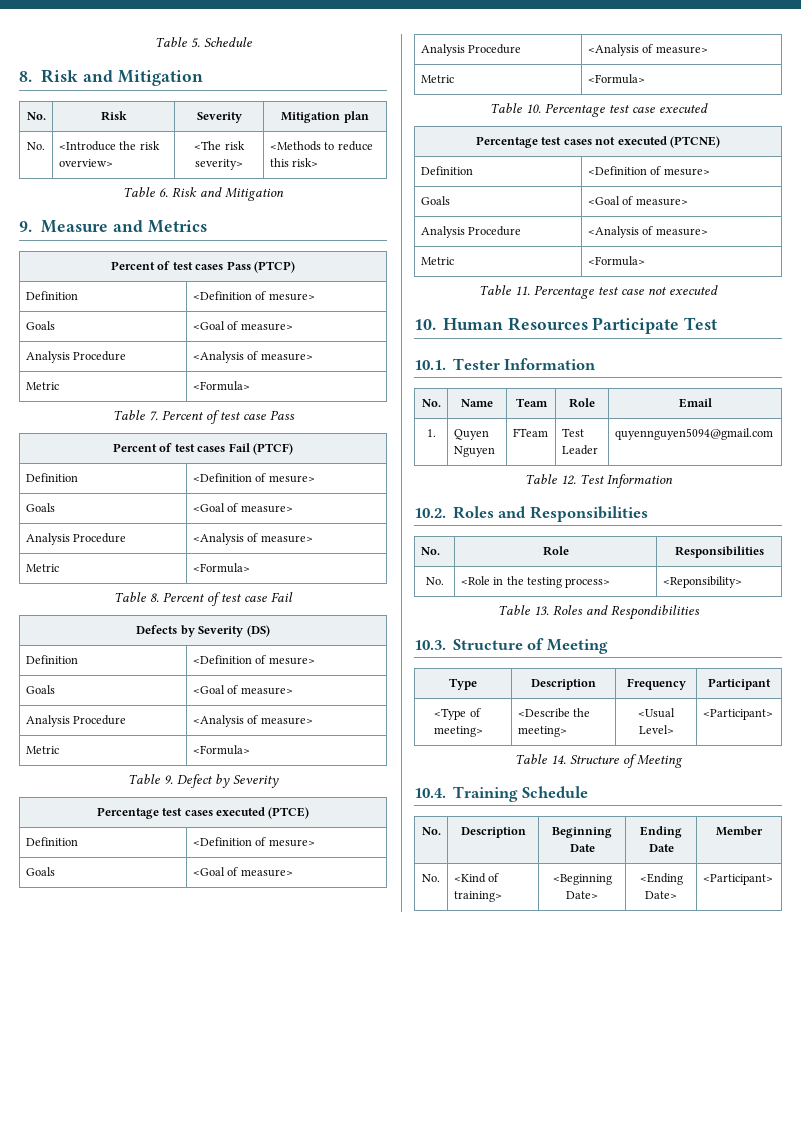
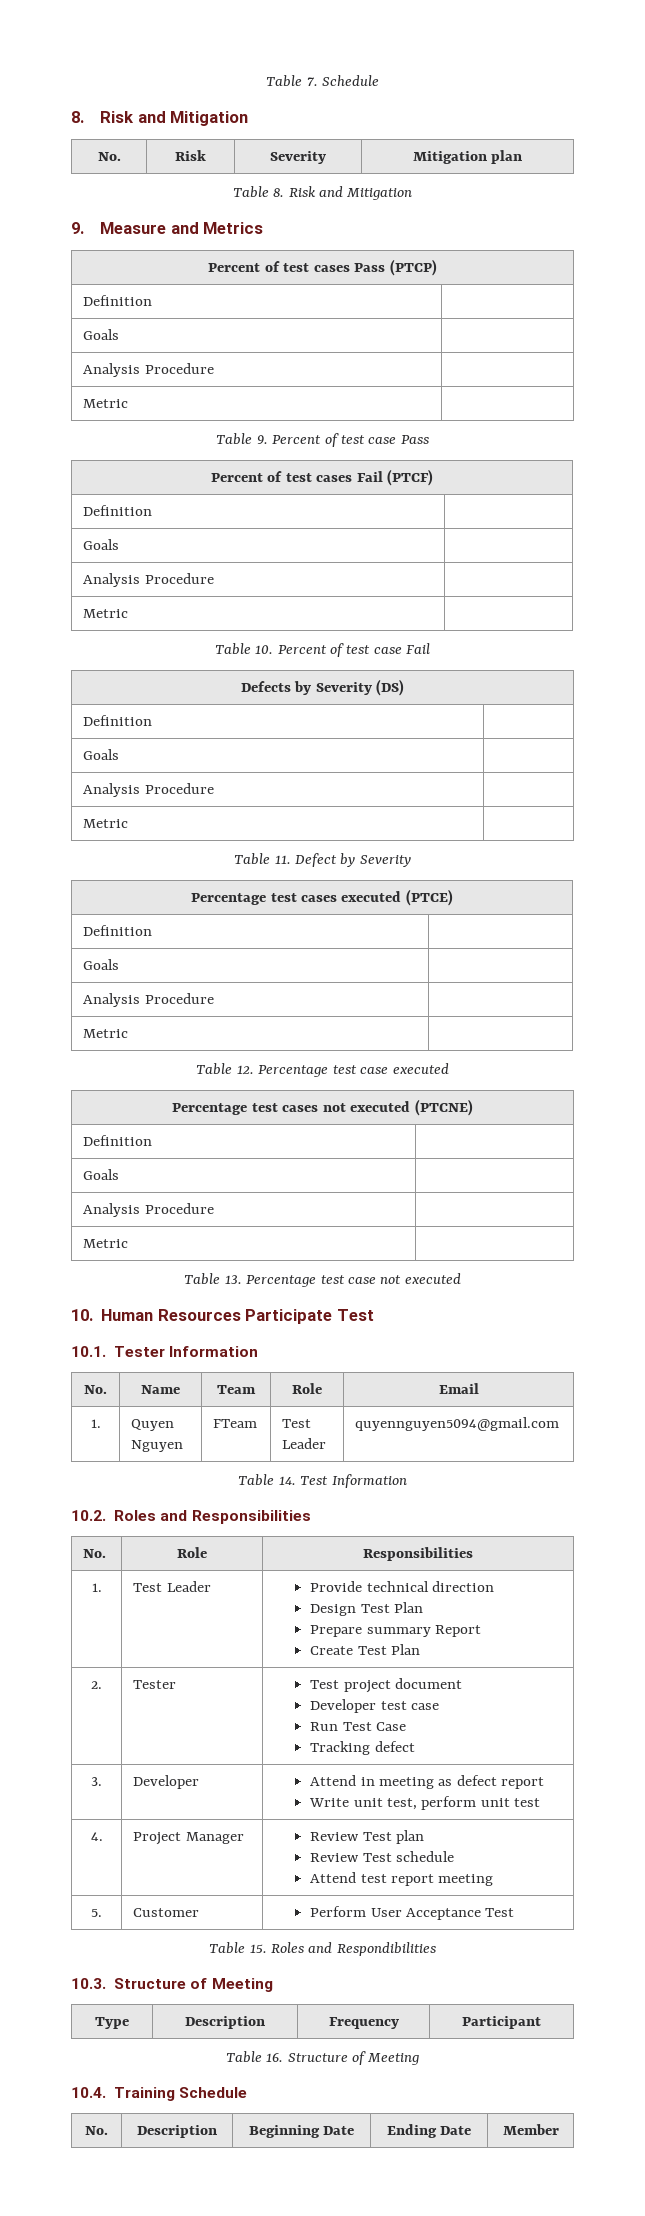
- Table 5. Schedule
+ Table 7. Schedule
- No. | <Introduce the risk overview> | <The risk severity> | <Methods to reduce this risk>
- Table 6. Risk and Mitigation
+ Table 8. Risk and Mitigation
  Percent of test cases Pass (PTCP)
- Definition | <Definition of mesure>
- Goals | <Goal of measure>
- Analysis Procedure | <Analysis of measure>
- Metric | <Formula>
- Table 7. Percent of test case Pass
+ Definition |
+ Goals |
+ Analysis Procedure |
+ Metric |
+ Table 9. Percent of test case Pass
  Percent of test cases Fail (PTCF)
- Definition | <Definition of mesure>
- Goals | <Goal of measure>
- Analysis Procedure | <Analysis of measure>
- Metric | <Formula>
- Table 8. Percent of test case Fail
+ Definition |
+ Goals |
+ Analysis Procedure |
+ Metric |
+ Table 10. Percent of test case Fail
  Defects by Severity (DS)
- Definition | <Definition of mesure>
- Goals | <Goal of measure>
- Analysis Procedure | <Analysis of measure>
- Metric | <Formula>
- Table 9. Defect by Severity
+ Definition |
+ Goals |
+ Analysis Procedure |
+ Metric |
+ Table 11. Defect by Severity
  Percentage test cases executed (PTCE)
- Definition | <Definition of mesure>
- Goals | <Goal of measure>
- Analysis Procedure | <Analysis of measure>
- Metric | <Formula>
- Table 10. Percentage test case executed
+ Definition |
+ Goals |
+ Analysis Procedure |
+ Metric |
+ Table 12. Percentage test case executed
  Percentage test cases not executed (PTCNE)
- Definition | <Definition of mesure>
- Goals | <Goal of measure>
- Analysis Procedure | <Analysis of measure>
- Metric | <Formula>
- Table 11. Percentage test case not executed
+ Definition |
+ Goals |
+ Analysis Procedure |
+ Metric |
+ Table 13. Percentage test case not executed
- Table 12. Test Information
+ Table 14. Test Information
- No. | <Role in the testing process> | <Reponsibility>
- Table 13. Roles and Respondibilities
+ 1. | Test Leader | Provide technical direction
+ Design Test Plan
+ Prepare summary Report
+ Create Test Plan
+ 2. | Tester | Test project document
+ Developer test case
+ Run Test Case
+ Tracking defect
+ 3. | Developer | Attend in meeting as defect report
+ Write unit test, perform unit test
+ 4. | Project Manager | Review Test plan
+ Review Test schedule
+ Attend test report meeting
+ 5. | Customer | Perform User Acceptance Test
+ Table 15. Roles and Respondibilities
- <Type of meeting> | <Describe the meeting> | <Usual Level> | <Participant>
- Table 14. Structure of Meeting
+ Table 16. Structure of Meeting
- No. | <Kind of training> | <Beginning Date> | <Ending Date> | <Participant>

